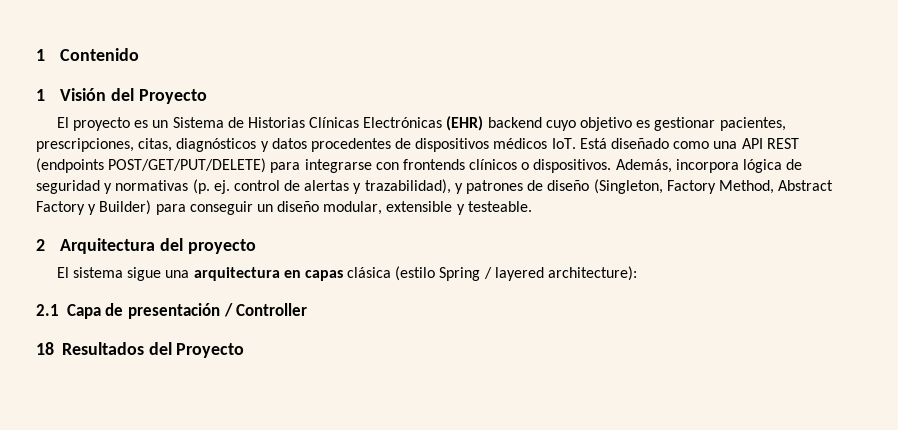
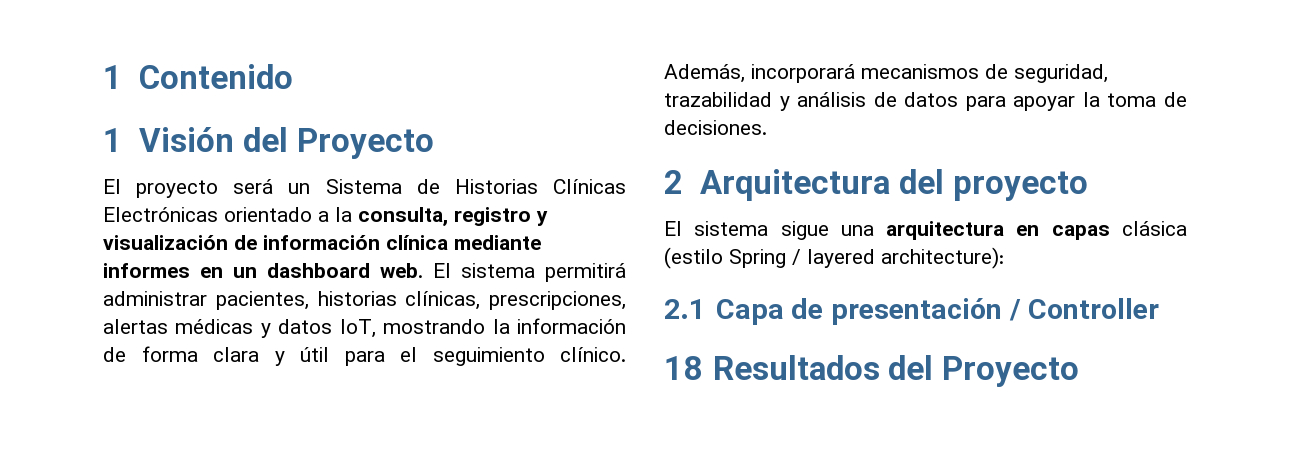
- El proyecto es un Sistema de Historias Clínicas Electrónicas (EHR) backend cuyo objetivo es gestionar pacientes, prescripciones, citas, diagnósticos y datos procedentes de dispositivos médicos IoT. Está diseñado como una API REST (endpoints POST/GET/PUT/DELETE) para integrarse con frontends clínicos o dispositivos. Además, incorpora lógica de seguridad y normativas (p. ej. control de alertas y trazabilidad), y patrones de diseño (Singleton, Factory Method, Abstract Factory y Builder) para conseguir un diseño modular, extensible y testeable.
+ El proyecto será un Sistema de Historias Clínicas Electrónicas orientado a la consulta, registro y visualización de información clínica mediante informes en un dashboard web. El sistema permitirá administrar pacientes, historias clínicas, prescripciones, alertas médicas y datos IoT, mostrando la información de forma clara y útil para el seguimiento clínico. Además, incorporará mecanismos de seguridad, trazabilidad y análisis de datos para apoyar la toma de decisiones.

